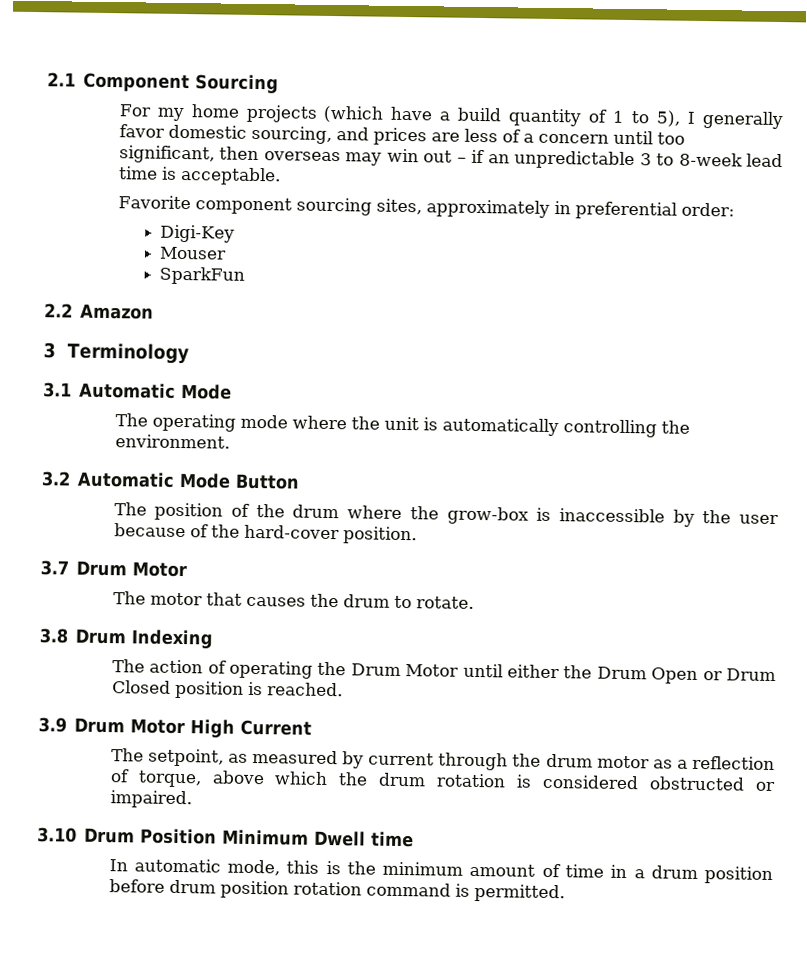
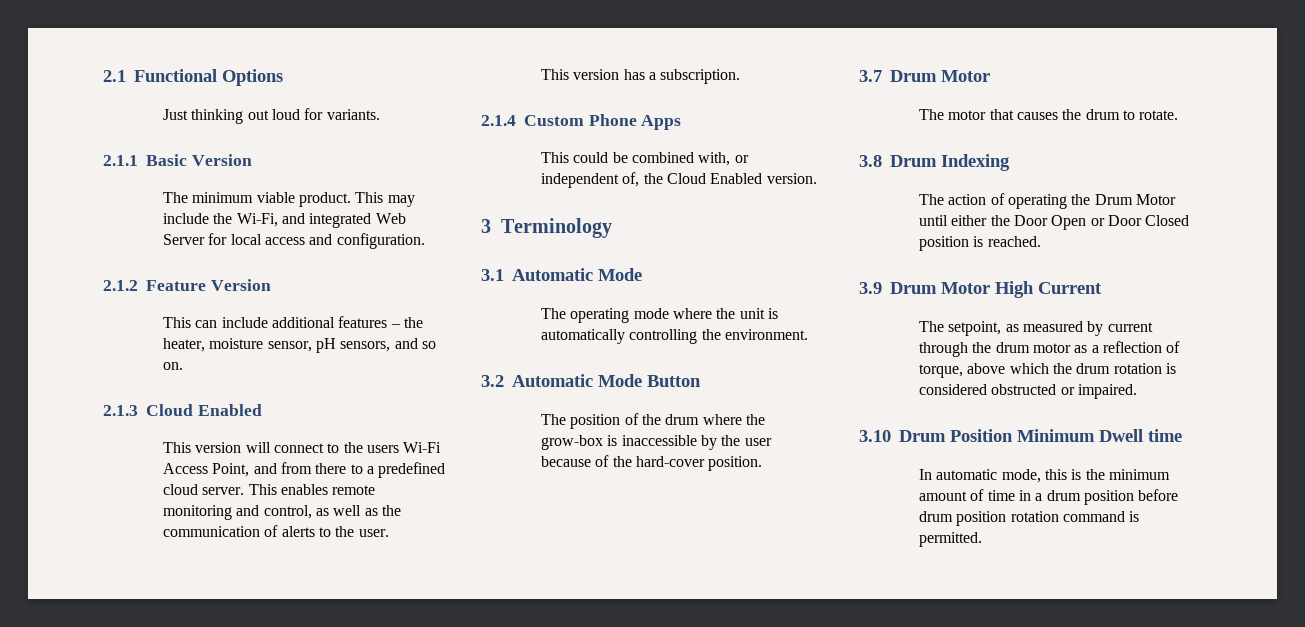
- 2.1 Component Sourcing
- For my home projects (which have a build quantity of 1 to 5), I generally favor domestic sourcing, and prices are less of a concern until too significant, then overseas may win out – if an unpredictable 3 to 8-week lead time is acceptable.
- Favorite component sourcing sites, approximately in preferential order:
- Digi-Key
- Mouser
- SparkFun
- 2.2 Amazon
+ 2.1 Functional Options
+ Just thinking out loud for variants.
+ 2.1.1 Basic Version
+ The minimum viable product. This may include the Wi-Fi, and integrated Web Server for local access and configuration.
+ 2.1.2 Feature Version
+ This can include additional features – the heater, moisture sensor, pH sensors, and so on.
+ 2.1.3 Cloud Enabled
+ This version will connect to the users Wi-Fi Access Point, and from there to a predefined cloud server. This enables remote monitoring and control, as well as the communication of alerts to the user.
+ This version has a subscription.
+ 2.1.4 Custom Phone Apps
+ This could be combined with, or independent of, the Cloud Enabled version.
- The action of operating the Drum Motor until either the Drum Open or Drum Closed position is reached.
+ The action of operating the Drum Motor until either the Door Open or Door Closed position is reached.

